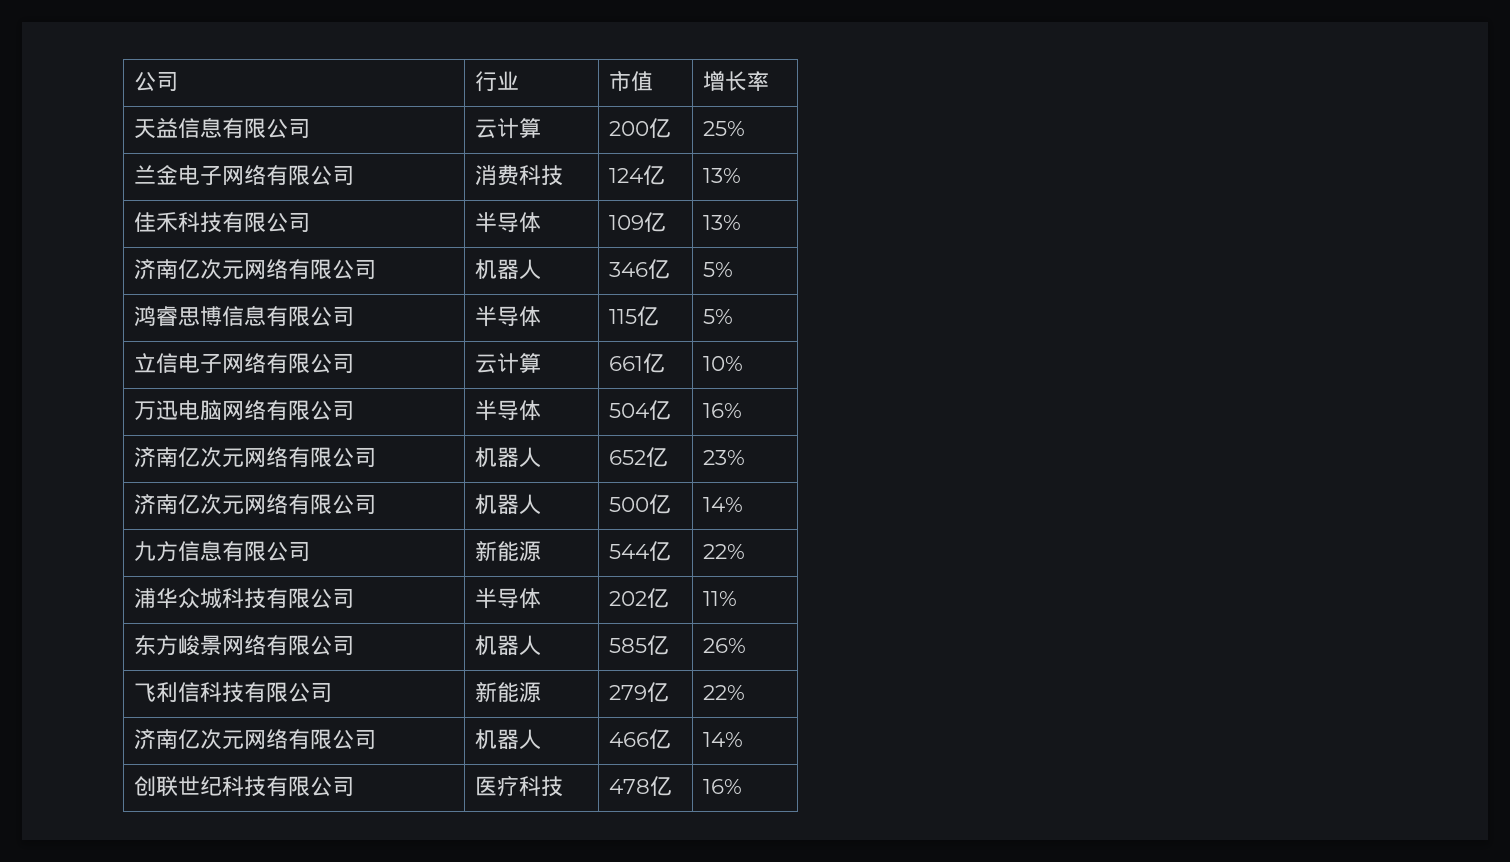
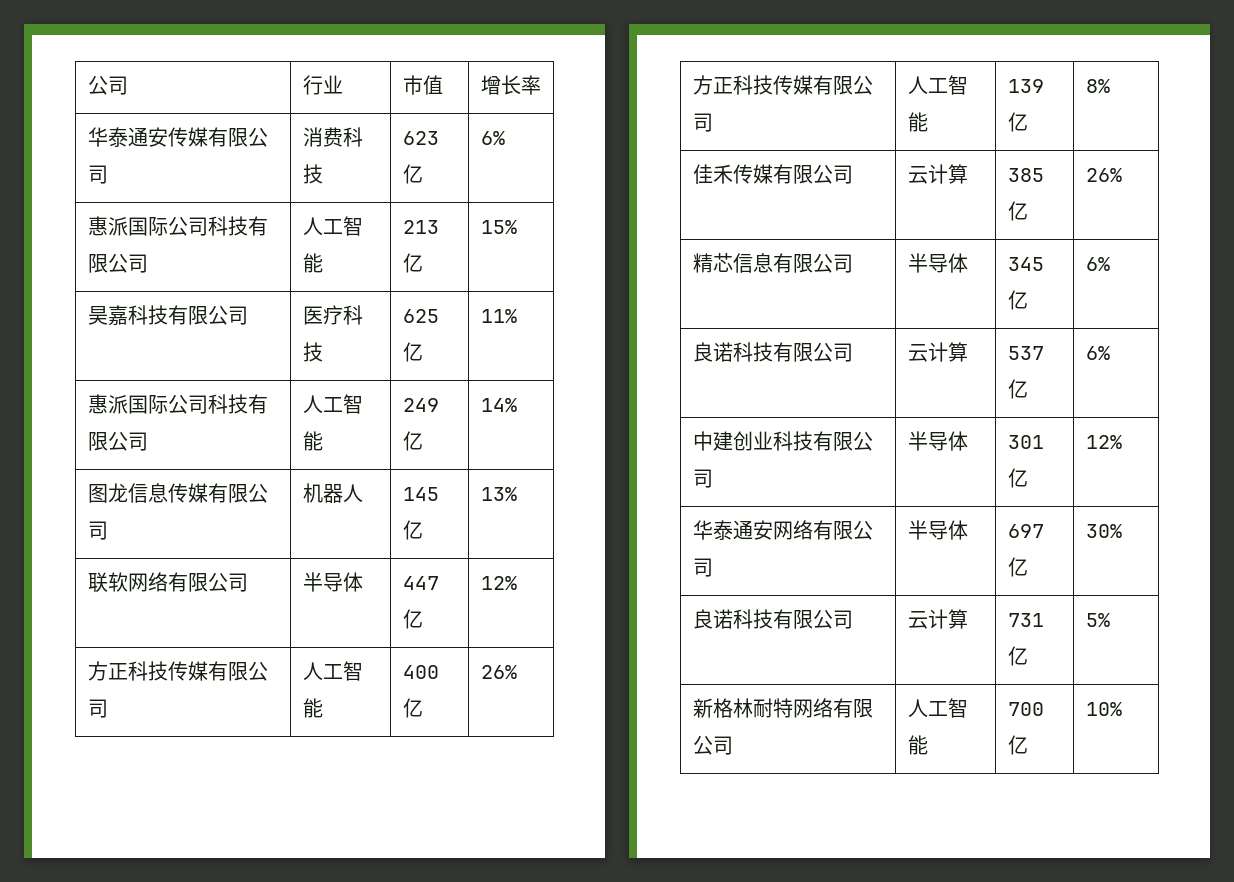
- 天益信息有限公司 | 云计算 | 200亿 | 25%
- 兰金电子网络有限公司 | 消费科技 | 124亿 | 13%
- 佳禾科技有限公司 | 半导体 | 109亿 | 13%
- 济南亿次元网络有限公司 | 机器人 | 346亿 | 5%
- 鸿睿思博信息有限公司 | 半导体 | 115亿 | 5%
- 立信电子网络有限公司 | 云计算 | 661亿 | 10%
- 万迅电脑网络有限公司 | 半导体 | 504亿 | 16%
- 济南亿次元网络有限公司 | 机器人 | 652亿 | 23%
- 济南亿次元网络有限公司 | 机器人 | 500亿 | 14%
- 九方信息有限公司 | 新能源 | 544亿 | 22%
- 浦华众城科技有限公司 | 半导体 | 202亿 | 11%
- 东方峻景网络有限公司 | 机器人 | 585亿 | 26%
- 飞利信科技有限公司 | 新能源 | 279亿 | 22%
- 济南亿次元网络有限公司 | 机器人 | 466亿 | 14%
- 创联世纪科技有限公司 | 医疗科技 | 478亿 | 16%
+ 华泰通安传媒有限公司 | 消费科技 | 623亿 | 6%
+ 惠派国际公司科技有限公司 | 人工智能 | 213亿 | 15%
+ 昊嘉科技有限公司 | 医疗科技 | 625亿 | 11%
+ 惠派国际公司科技有限公司 | 人工智能 | 249亿 | 14%
+ 图龙信息传媒有限公司 | 机器人 | 145亿 | 13%
+ 联软网络有限公司 | 半导体 | 447亿 | 12%
+ 方正科技传媒有限公司 | 人工智能 | 400亿 | 26%
+ 方正科技传媒有限公司 | 人工智能 | 139亿 | 8%
+ 佳禾传媒有限公司 | 云计算 | 385亿 | 26%
+ 精芯信息有限公司 | 半导体 | 345亿 | 6%
+ 良诺科技有限公司 | 云计算 | 537亿 | 6%
+ 中建创业科技有限公司 | 半导体 | 301亿 | 12%
+ 华泰通安网络有限公司 | 半导体 | 697亿 | 30%
+ 良诺科技有限公司 | 云计算 | 731亿 | 5%
+ 新格林耐特网络有限公司 | 人工智能 | 700亿 | 10%

